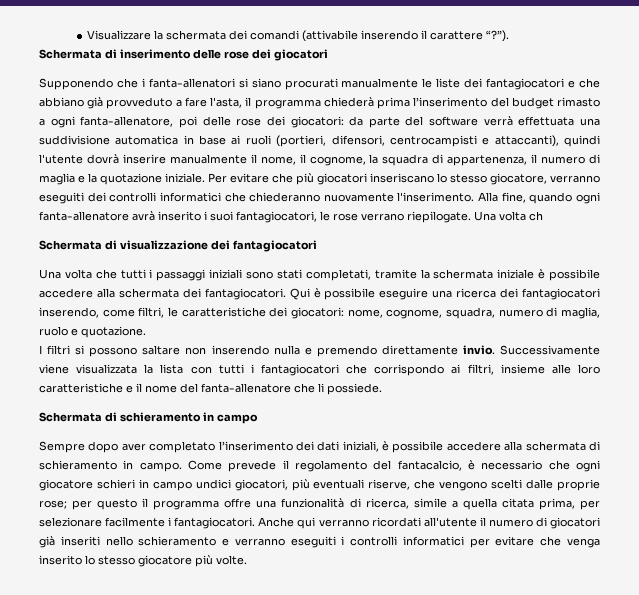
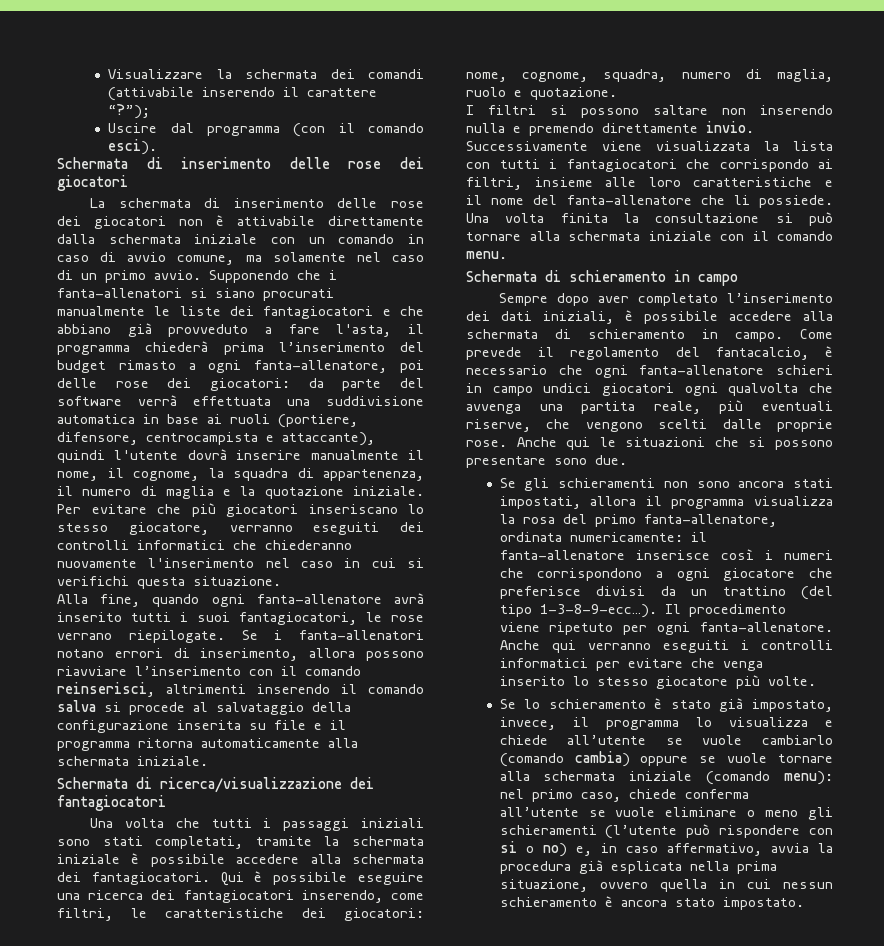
- Visualizzare la schermata dei comandi (attivabile inserendo il carattere “?”).
+ Visualizzare la schermata dei comandi (attivabile inserendo il carattere “?”);
+ Uscire dal programma (con il comando esci).
+ La schermata di inserimento delle rose dei giocatori non è attivabile direttamente dalla schermata iniziale con un comando in caso di avvio comune, ma solamente nel caso di un primo avvio.
- da parte del software verrà effettuata una suddivisione automatica in base ai ruoli (portieri, difensori, centrocampisti e attaccanti), quindi l'utente dovrà inserire manualmente il nome, il cognome, la squadra di appartenenza, il numero di maglia e la quotazione iniziale.
+ da parte del software verrà effettuata una suddivisione automatica in base ai ruoli (portiere, difensore, centrocampista e attaccante), quindi l'utente dovrà inserire manualmente il nome, il cognome, la squadra di appartenenza, il numero di maglia e la quotazione iniziale.
- Per evitare che più giocatori inseriscano lo stesso giocatore, verranno eseguiti dei controlli informatici che chiederanno nuovamente l'inserimento. Alla fine, quando ogni fanta-allenatore avrà inserito i suoi fantagiocatori, le rose verrano riepilogate.
+ Per evitare che più giocatori inseriscano lo stesso giocatore, verranno eseguiti dei controlli informatici che chiederanno nuovamente l'inserimento nel caso in cui si verifichi questa situazione.
+ Alla fine, quando ogni fanta-allenatore avrà inserito tutti i suoi fantagiocatori, le rose verrano riepilogate.
- Una volta ch
- Schermata di visualizzazione dei fantagiocatori
+ Se i fanta-allenatori notano errori di inserimento, allora possono riavviare l’inserimento con il comando reinserisci, altrimenti inserendo il comando salva si procede al salvataggio della configurazione inserita su file e il programma ritorna automaticamente alla schermata iniziale.
+ Schermata di ricerca/visualizzazione dei fantagiocatori
+ Una volta finita la consultazione si può tornare alla schermata iniziale con il comando menu.
- Come prevede il regolamento del fantacalcio, è necessario che ogni giocatore schieri in campo undici giocatori, più eventuali riserve, che vengono scelti dalle proprie rose; per questo il programma offre una funzionalità di ricerca, simile a quella citata prima, per selezionare facilmente i fantagiocatori. Anche qui verranno ricordati all'utente il numero di giocatori già inseriti nello schieramento e verranno eseguiti i controlli informatici per evitare che venga inserito lo stesso giocatore più volte.
+ Come prevede il regolamento del fantacalcio, è necessario che ogni fanta-allenatore schieri in campo undici giocatori ogni qualvolta che avvenga una partita reale, più eventuali riserve, che vengono scelti dalle proprie rose. Anche qui le situazioni che si possono presentare sono due.
+ Se gli schieramenti non sono ancora stati impostati, allora il programma visualizza la rosa del primo fanta-allenatore, ordinata numericamente: il fanta-allenatore inserisce così i numeri che corrispondono a ogni giocatore che preferisce divisi da un trattino (del tipo 1-3-8-9-ecc…). Il procedimento viene ripetuto per ogni fanta-allenatore. Anche qui verranno eseguiti i controlli informatici per evitare che venga inserito lo stesso giocatore più volte.
+ Se lo schieramento è stato già impostato, invece, il programma lo visualizza e chiede all’utente se vuole cambiarlo (comando cambia) oppure se vuole tornare alla schermata iniziale (comando menu): nel primo caso, chiede conferma all’utente se vuole eliminare o meno gli schieramenti (l’utente può rispondere con si o no) e, in caso affermativo, avvia la procedura già esplicata nella prima situazione, ovvero quella in cui nessun schieramento è ancora stato impostato.

